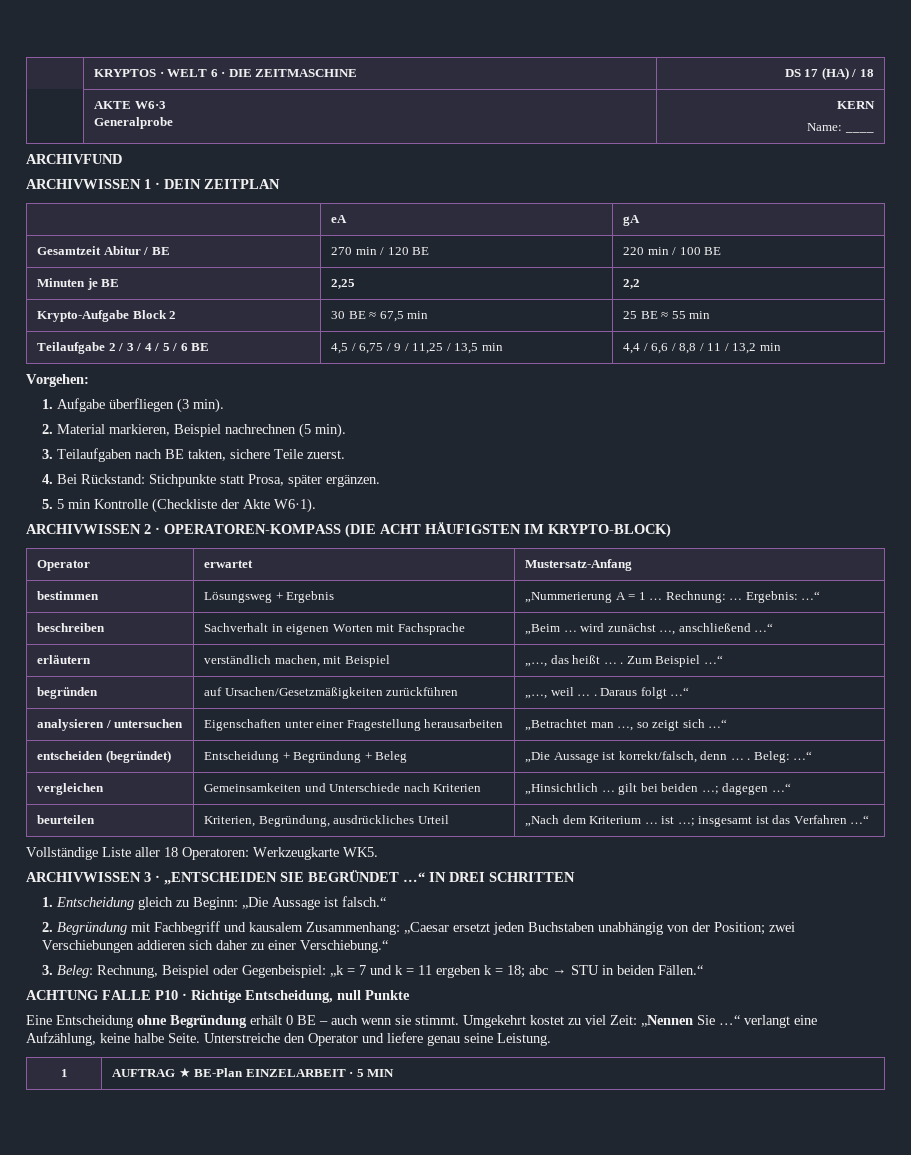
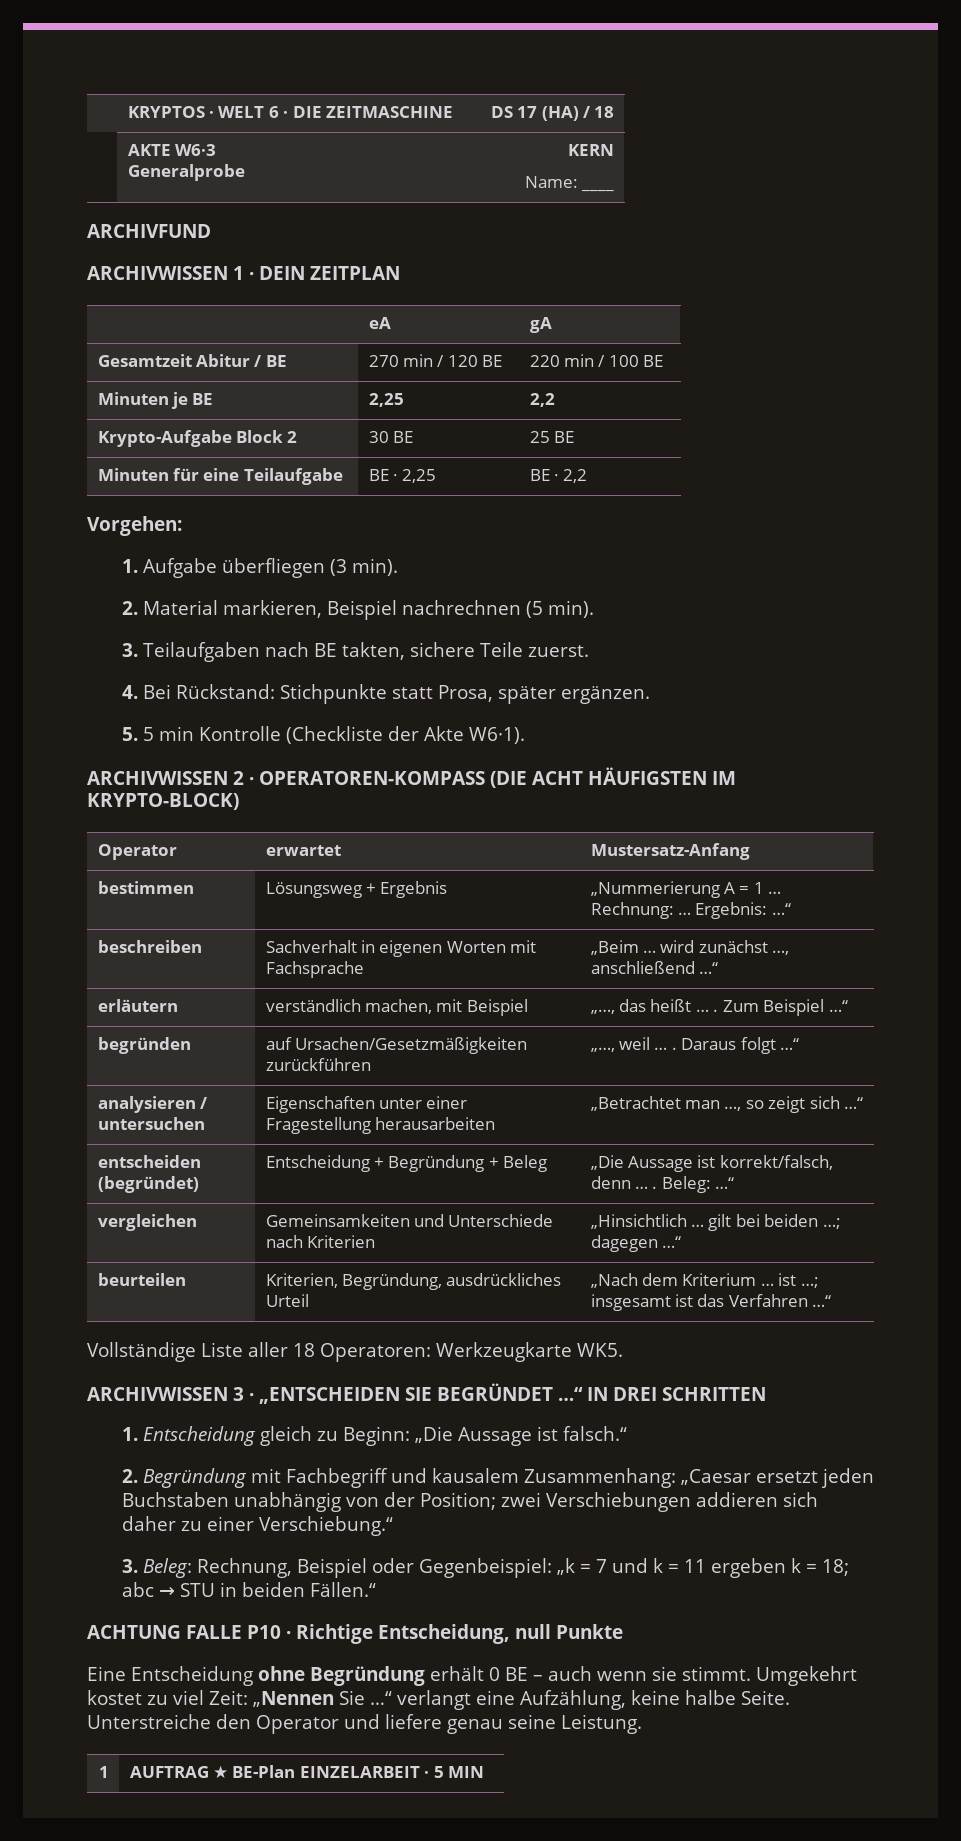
- Krypto-Aufgabe Block 2 | 30 BE ≈ 67,5 min | 25 BE ≈ 55 min
- Teilaufgabe 2 / 3 / 4 / 5 / 6 BE | 4,5 / 6,75 / 9 / 11,25 / 13,5 min | 4,4 / 6,6 / 8,8 / 11 / 13,2 min
+ Krypto-Aufgabe Block 2 | 30 BE | 25 BE
+ Minuten für eine Teilaufgabe | BE · 2,25 | BE · 2,2

